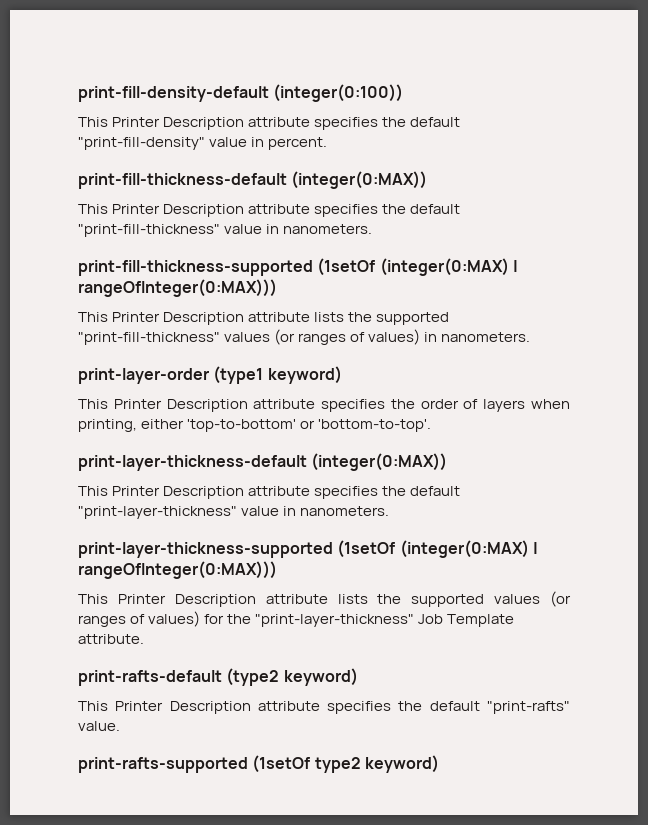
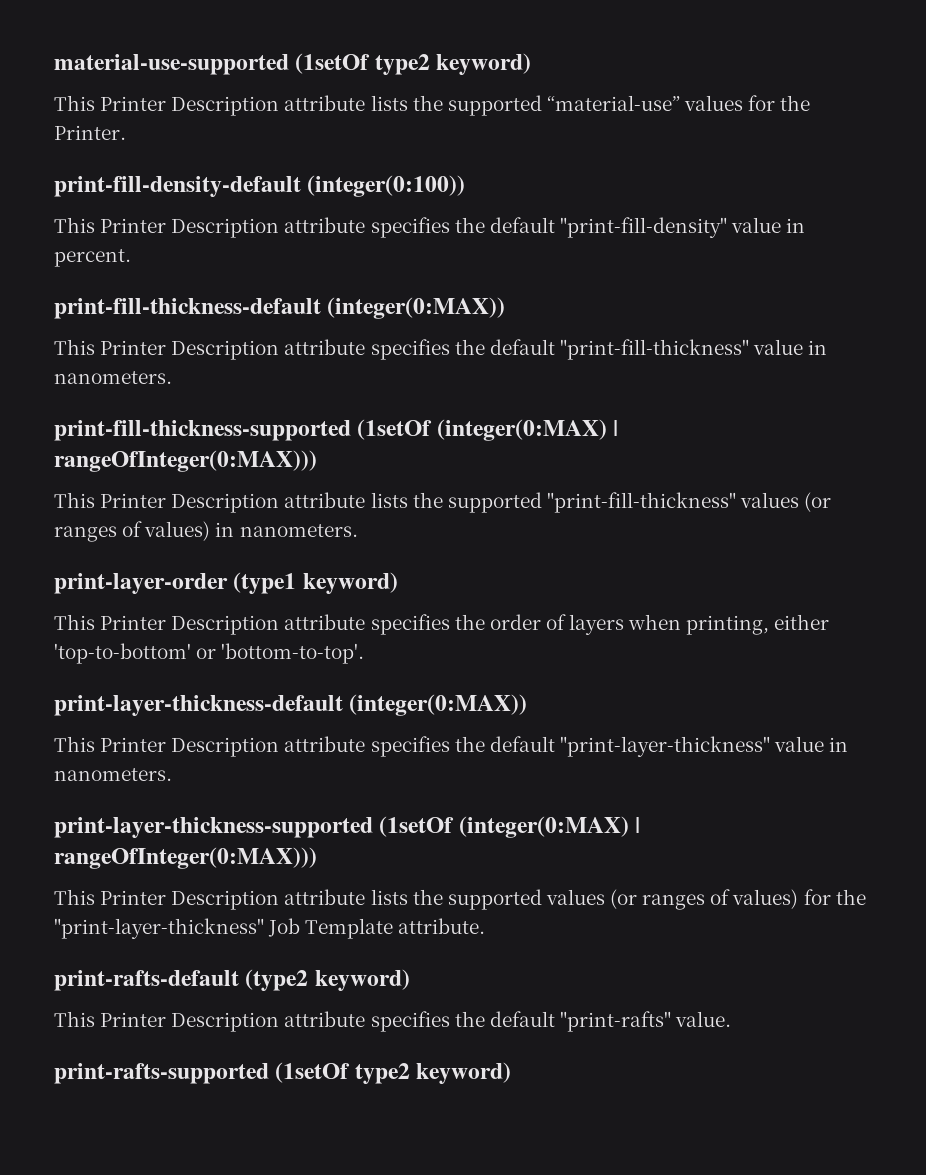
+ material-use-supported (1setOf type2 keyword)
+ This Printer Description attribute lists the supported “material-use” values for the Printer.

